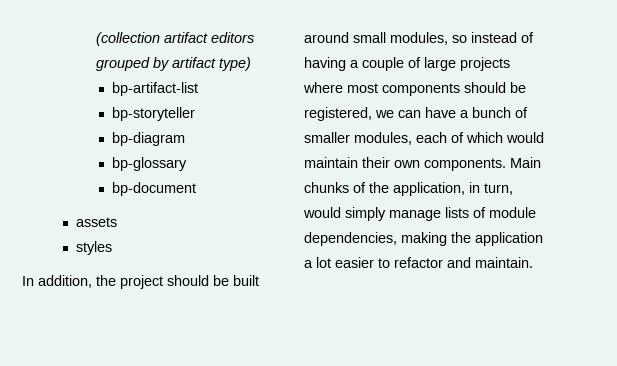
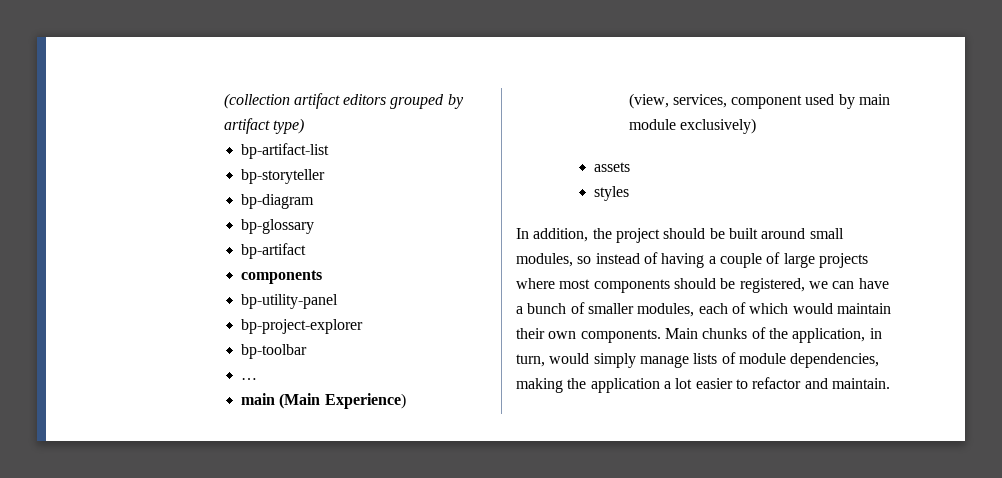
- bp-document
+ bp-artifact
+ components
+ bp-utility-panel
+ bp-project-explorer
+ bp-toolbar
+ …
+ main (Main Experience)
+ (view, services, component used by main module exclusively)

